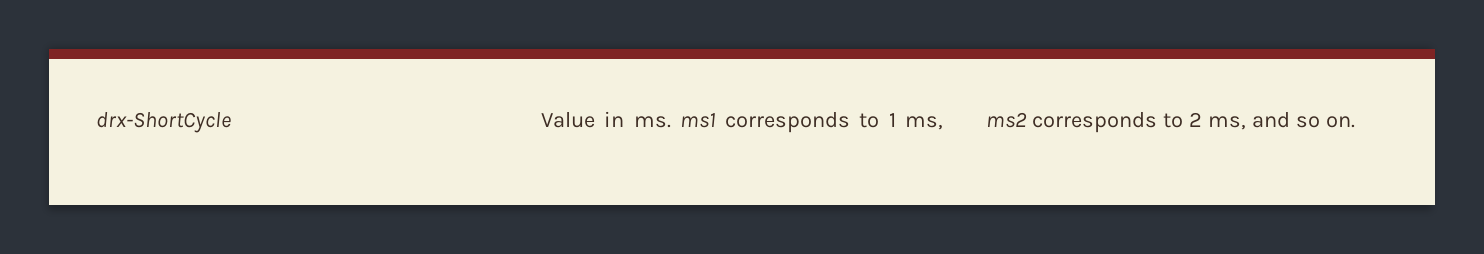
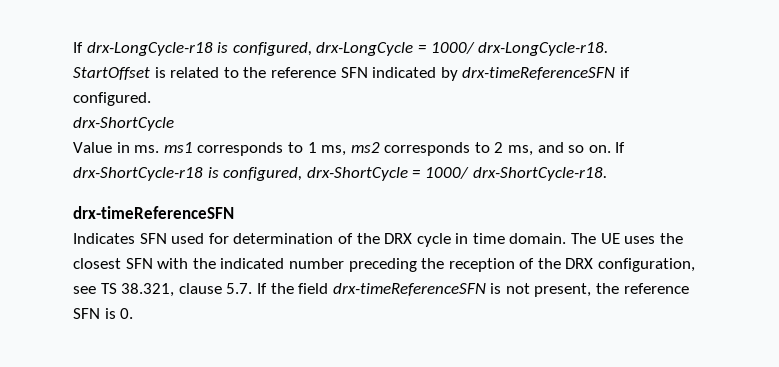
+ If drx-LongCycle-r18 is configured, drx-LongCycle = 1000/ drx-LongCycle-r18.
+ StartOffset is related to the reference SFN indicated by drx-timeReferenceSFN if configured.
+ If drx-ShortCycle-r18 is configured, drx-ShortCycle = 1000/ drx-ShortCycle-r18.
+ drx-timeReferenceSFN
+ Indicates SFN used for determination of the DRX cycle in time domain. The UE uses the closest SFN with the indicated number preceding the reception of the DRX configuration, see TS 38.321, clause 5.7. If the field drx-timeReferenceSFN is not present, the reference SFN is 0.

